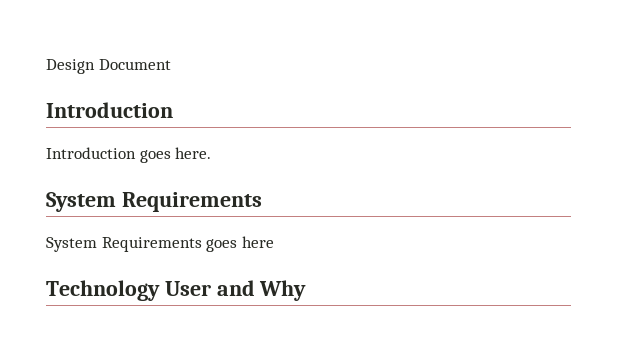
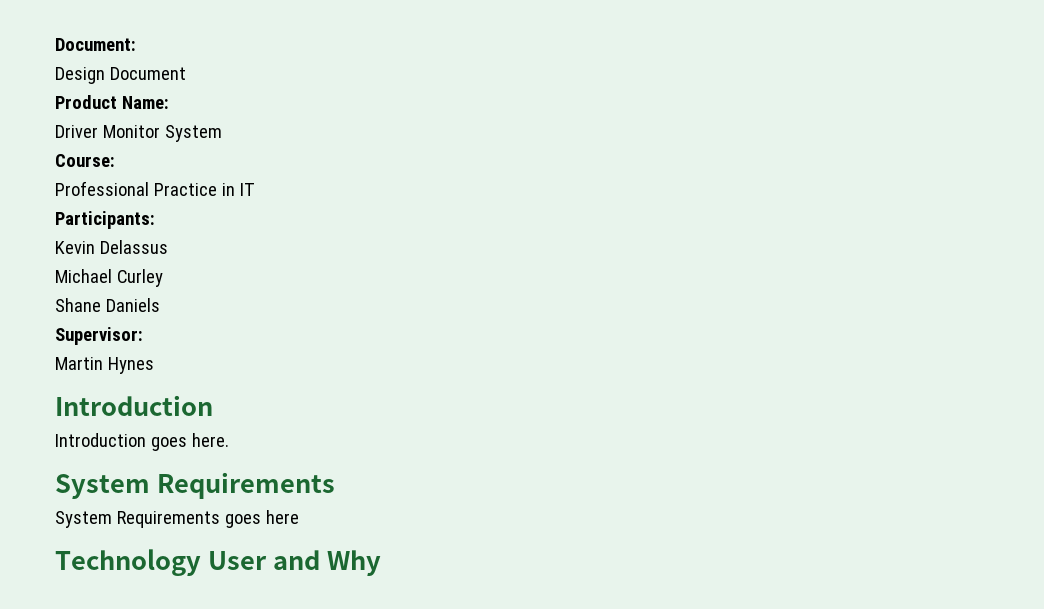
+ Document:
+ Product Name:
+ Driver Monitor System
+ Course:
+ Professional Practice in IT
+ Participants:
+ Kevin Delassus
+ Michael Curley
+ Shane Daniels
+ Supervisor:
+ Martin Hynes

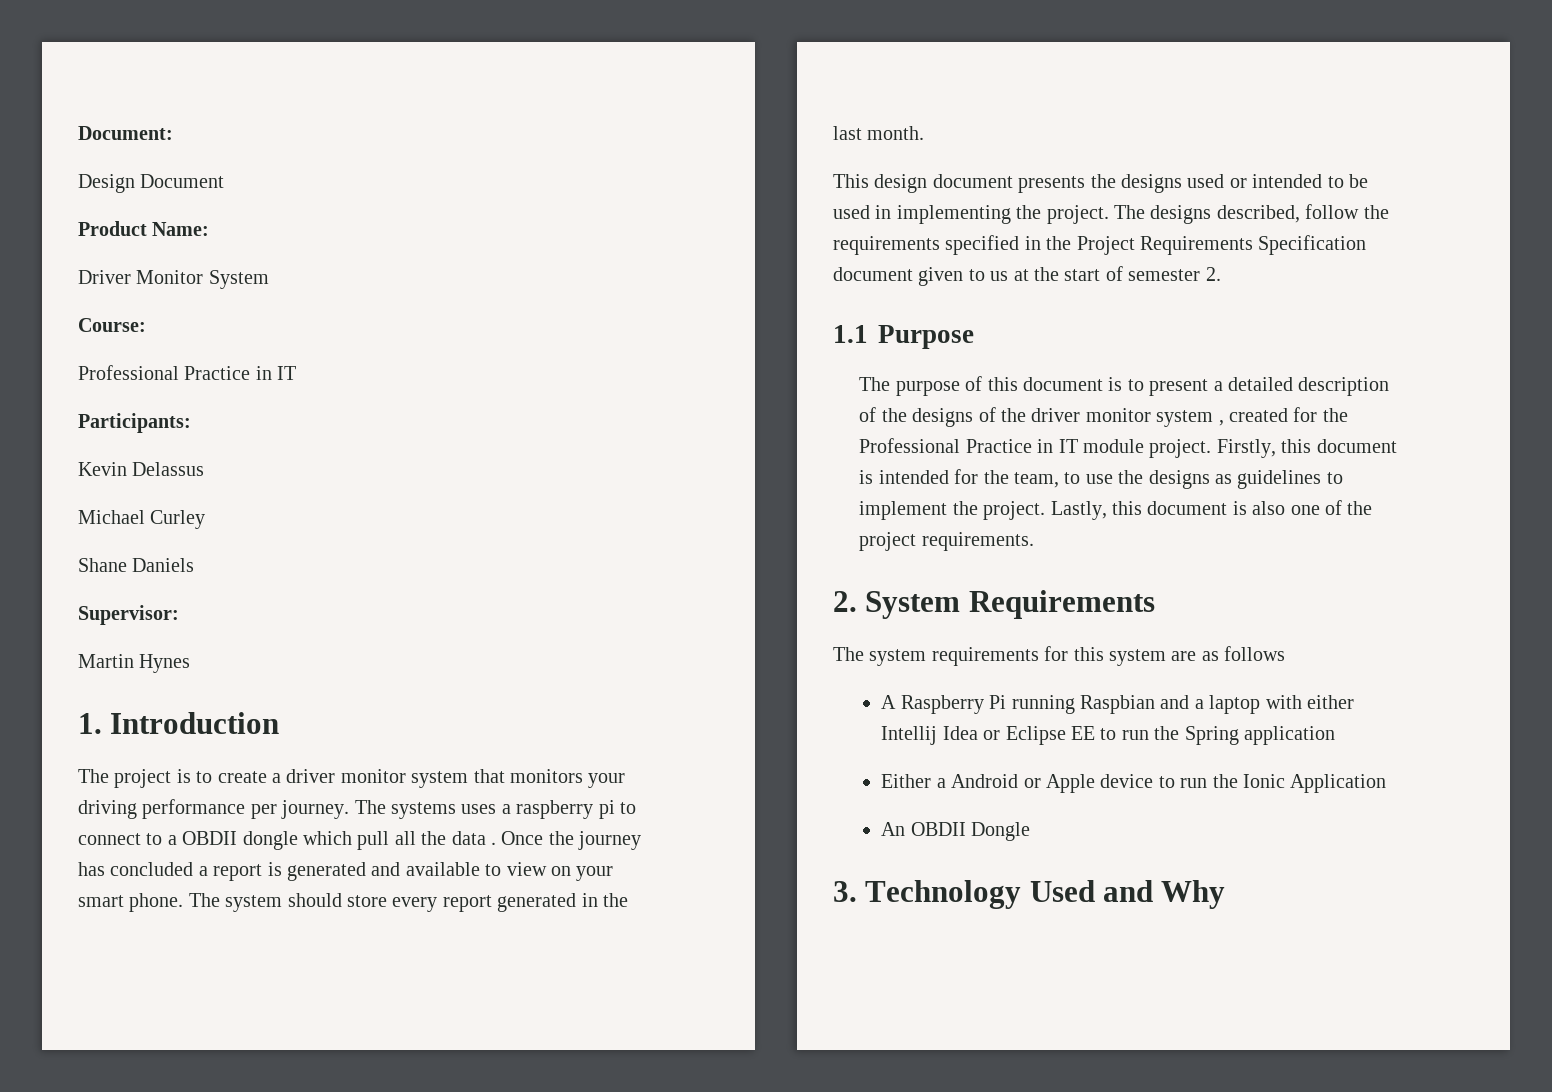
  Martin Hynes
- Introduction
+ 1. Introduction
- Introduction goes here.
- System Requirements
- System Requirements goes here
- Technology User and Why
+ The project is to create a driver monitor system that monitors your driving performance per journey. The systems uses a raspberry pi to connect to a OBDII dongle which pull all the data . Once the journey has concluded a report is generated and available to view on your smart phone. The system should store every report generated in the last month.
+ This design document presents the designs used or intended to be used in implementing the project. The designs described, follow the requirements specified in the Project Requirements Specification document given to us at the start of semester 2.
+ 1.1 Purpose
+ The purpose of this document is to present a detailed description of the designs of the driver monitor system , created for the Professional Practice in IT module project. Firstly, this document is intended for the team, to use the designs as guidelines to implement the project. Lastly, this document is also one of the project requirements.
+ 2. System Requirements
+ The system requirements for this system are as follows
+ A Raspberry Pi running Raspbian and a laptop with either Intellij Idea or Eclipse EE to run the Spring application
+ Either a Android or Apple device to run the Ionic Application
+ An OBDII Dongle
+ 3. Technology Used and Why

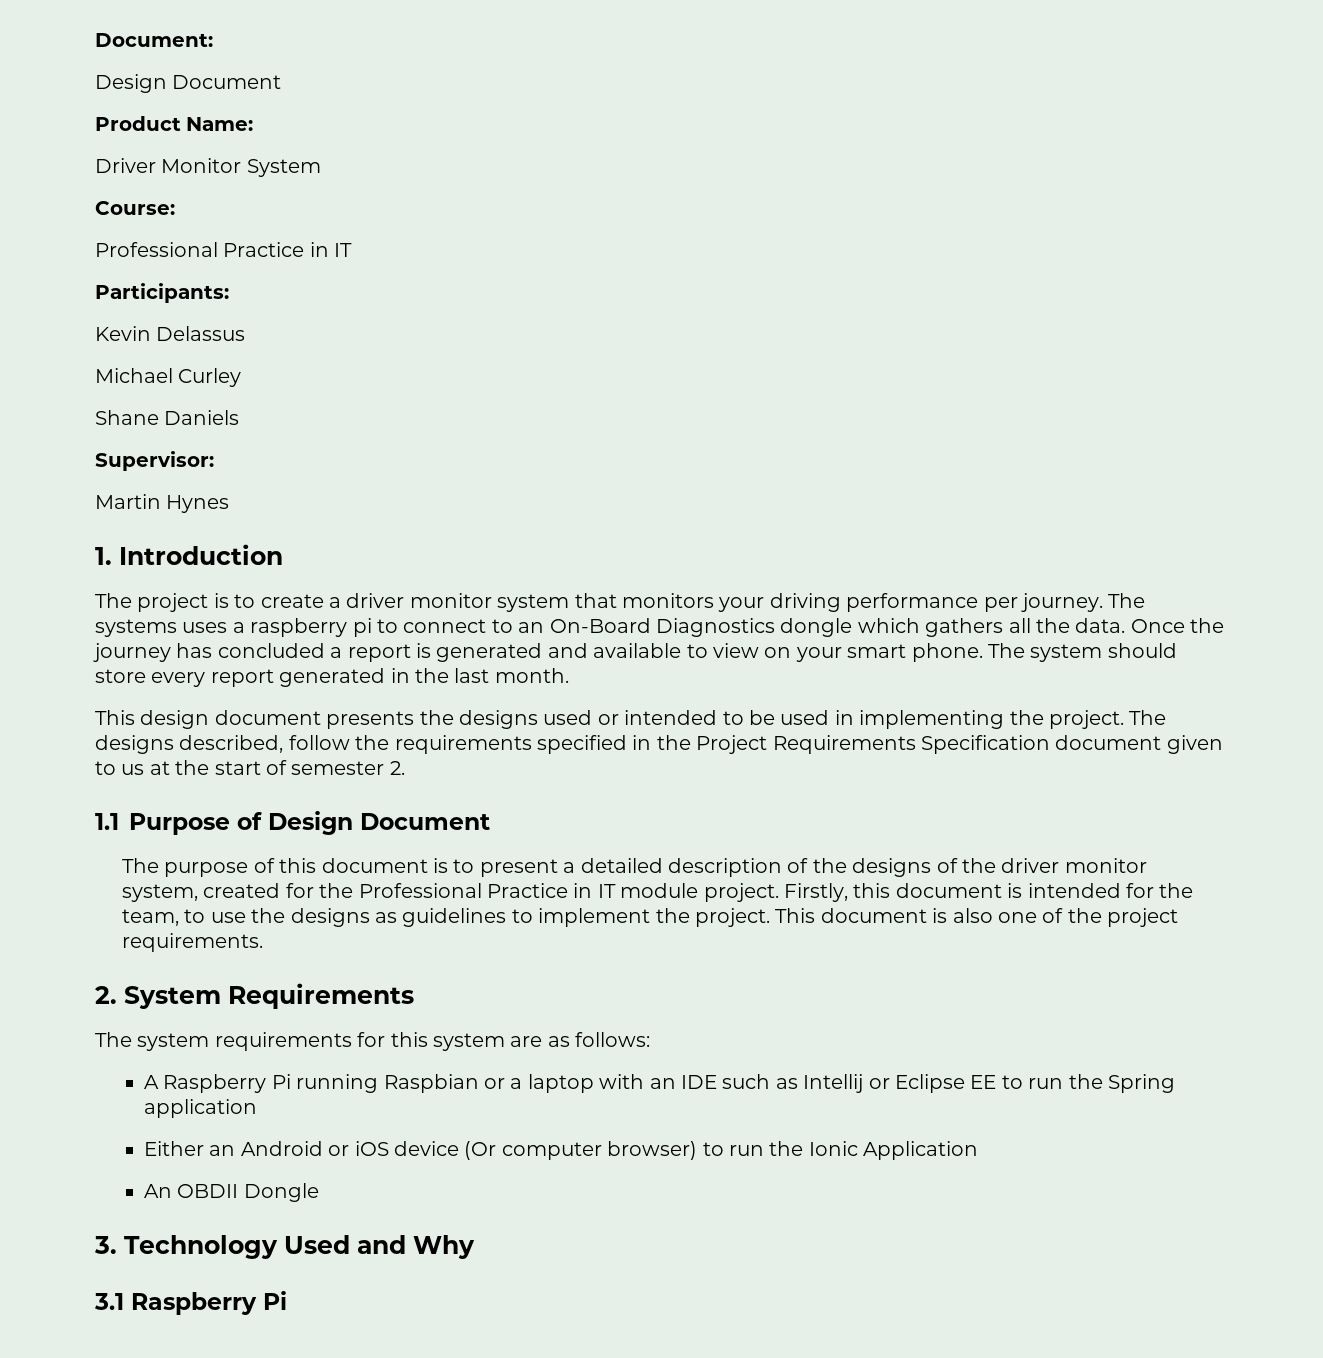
- The systems uses a raspberry pi to connect to a OBDII dongle which pull all the data .
+ The systems uses a raspberry pi to connect to an On-Board Diagnostics dongle which gathers all the data.
- 1.1 Purpose
+ 1.1 Purpose of Design Document
- The purpose of this document is to present a detailed description of the designs of the driver monitor system , created for the Professional Practice in IT module project.
+ The purpose of this document is to present a detailed description of the designs of the driver monitor system, created for the Professional Practice in IT module project.
- Lastly, this document is also one of the project requirements.
+ This document is also one of the project requirements.
- The system requirements for this system are as follows
+ The system requirements for this system are as follows:
- A Raspberry Pi running Raspbian and a laptop with either Intellij Idea or Eclipse EE to run the Spring application
+ A Raspberry Pi running Raspbian or a laptop with an IDE such as Intellij or Eclipse EE to run the Spring application
- Either a Android or Apple device to run the Ionic Application
+ Either an Android or iOS device (Or computer browser) to run the Ionic Application
+ 3.1 Raspberry Pi

